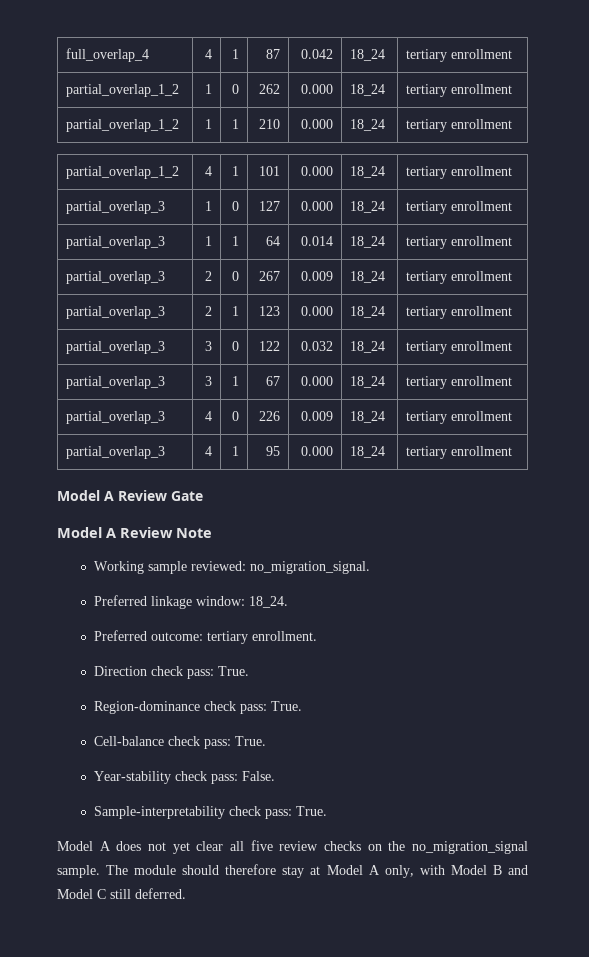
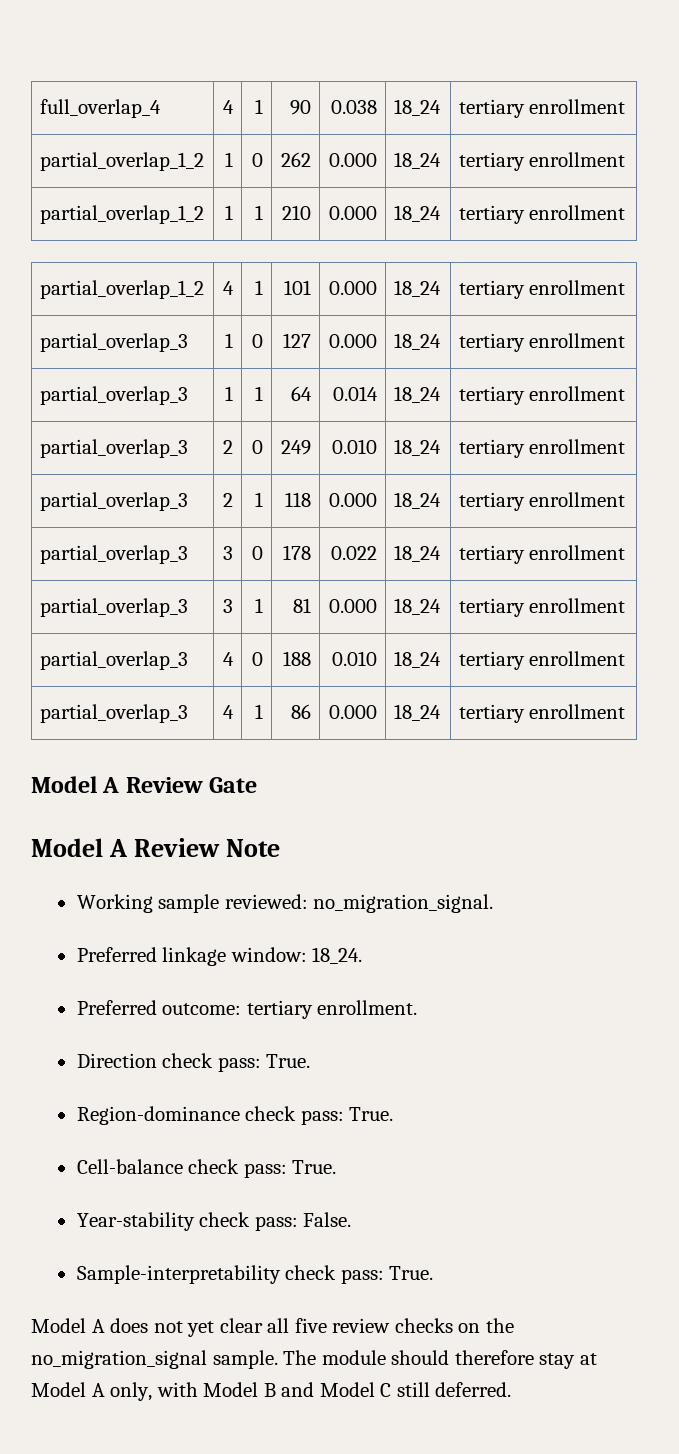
- full_overlap_4 | 4 | 1 | 87 | 0.042 | 18_24 | tertiary enrollment
+ full_overlap_4 | 4 | 1 | 90 | 0.038 | 18_24 | tertiary enrollment
- partial_overlap_3 | 2 | 0 | 267 | 0.009 | 18_24 | tertiary enrollment
+ partial_overlap_3 | 2 | 0 | 249 | 0.010 | 18_24 | tertiary enrollment
- partial_overlap_3 | 2 | 1 | 123 | 0.000 | 18_24 | tertiary enrollment
+ partial_overlap_3 | 2 | 1 | 118 | 0.000 | 18_24 | tertiary enrollment
- partial_overlap_3 | 3 | 0 | 122 | 0.032 | 18_24 | tertiary enrollment
+ partial_overlap_3 | 3 | 0 | 178 | 0.022 | 18_24 | tertiary enrollment
- partial_overlap_3 | 3 | 1 | 67 | 0.000 | 18_24 | tertiary enrollment
+ partial_overlap_3 | 3 | 1 | 81 | 0.000 | 18_24 | tertiary enrollment
- partial_overlap_3 | 4 | 0 | 226 | 0.009 | 18_24 | tertiary enrollment
+ partial_overlap_3 | 4 | 0 | 188 | 0.010 | 18_24 | tertiary enrollment
- partial_overlap_3 | 4 | 1 | 95 | 0.000 | 18_24 | tertiary enrollment
+ partial_overlap_3 | 4 | 1 | 86 | 0.000 | 18_24 | tertiary enrollment

